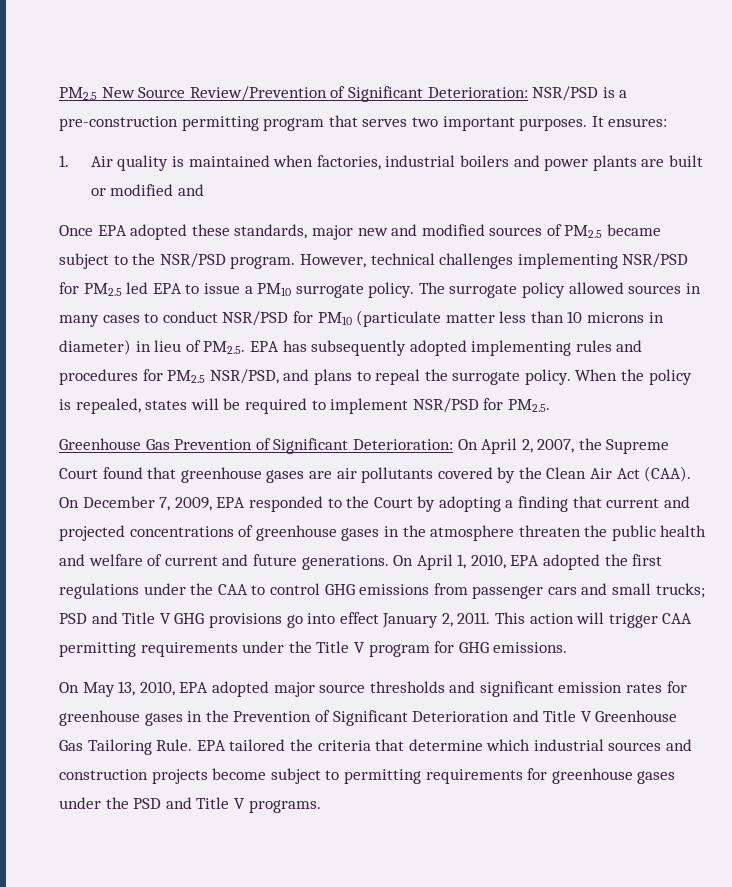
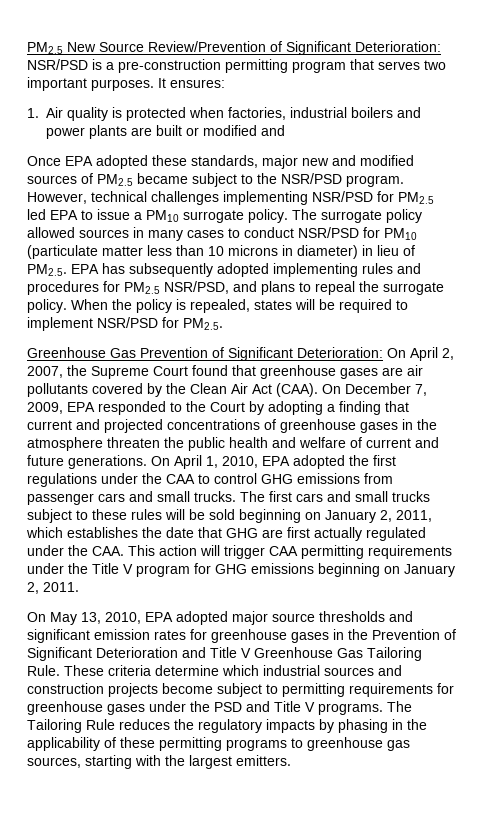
- 1. Air quality is maintained when factories, industrial boilers and power plants are built or modified and
+ 1. Air quality is protected when factories, industrial boilers and power plants are built or modified and
- On April 1, 2010, EPA adopted the first regulations under the CAA to control GHG emissions from passenger cars and small trucks; PSD and Title V GHG provisions go into effect January 2, 2011. This action will trigger CAA permitting requirements under the Title V program for GHG emissions.
+ On April 1, 2010, EPA adopted the first regulations under the CAA to control GHG emissions from passenger cars and small trucks. The first cars and small trucks subject to these rules will be sold beginning on January 2, 2011, which establishes the date that GHG are first actually regulated under the CAA. This action will trigger CAA permitting requirements under the Title V program for GHG emissions beginning on January 2, 2011.
- EPA tailored the criteria that determine which industrial sources and construction projects become subject to permitting requirements for greenhouse gases under the PSD and Title V programs.
+ These criteria determine which industrial sources and construction projects become subject to permitting requirements for greenhouse gases under the PSD and Title V programs.
+ The Tailoring Rule reduces the regulatory impacts by phasing in the applicability of these permitting programs to greenhouse gas sources, starting with the largest emitters.

